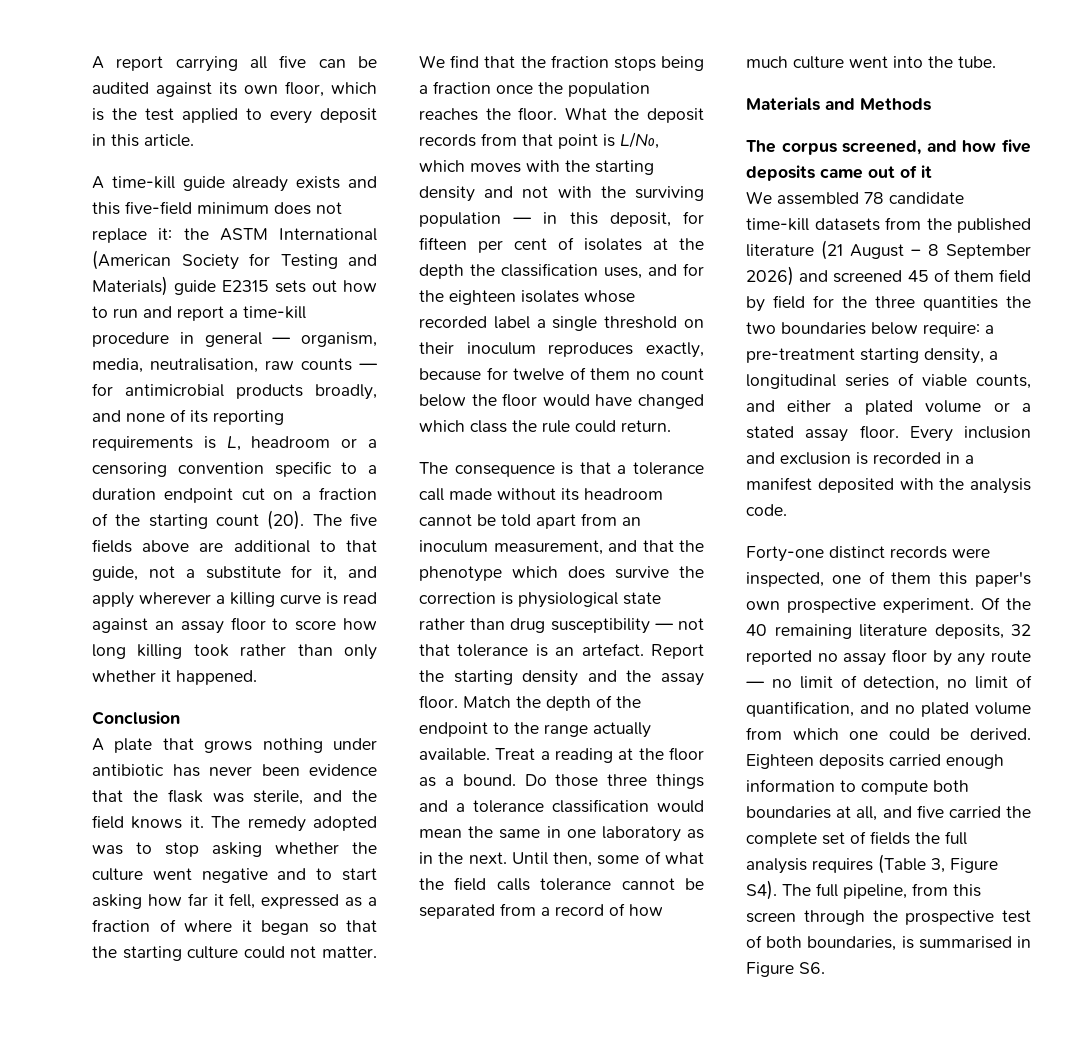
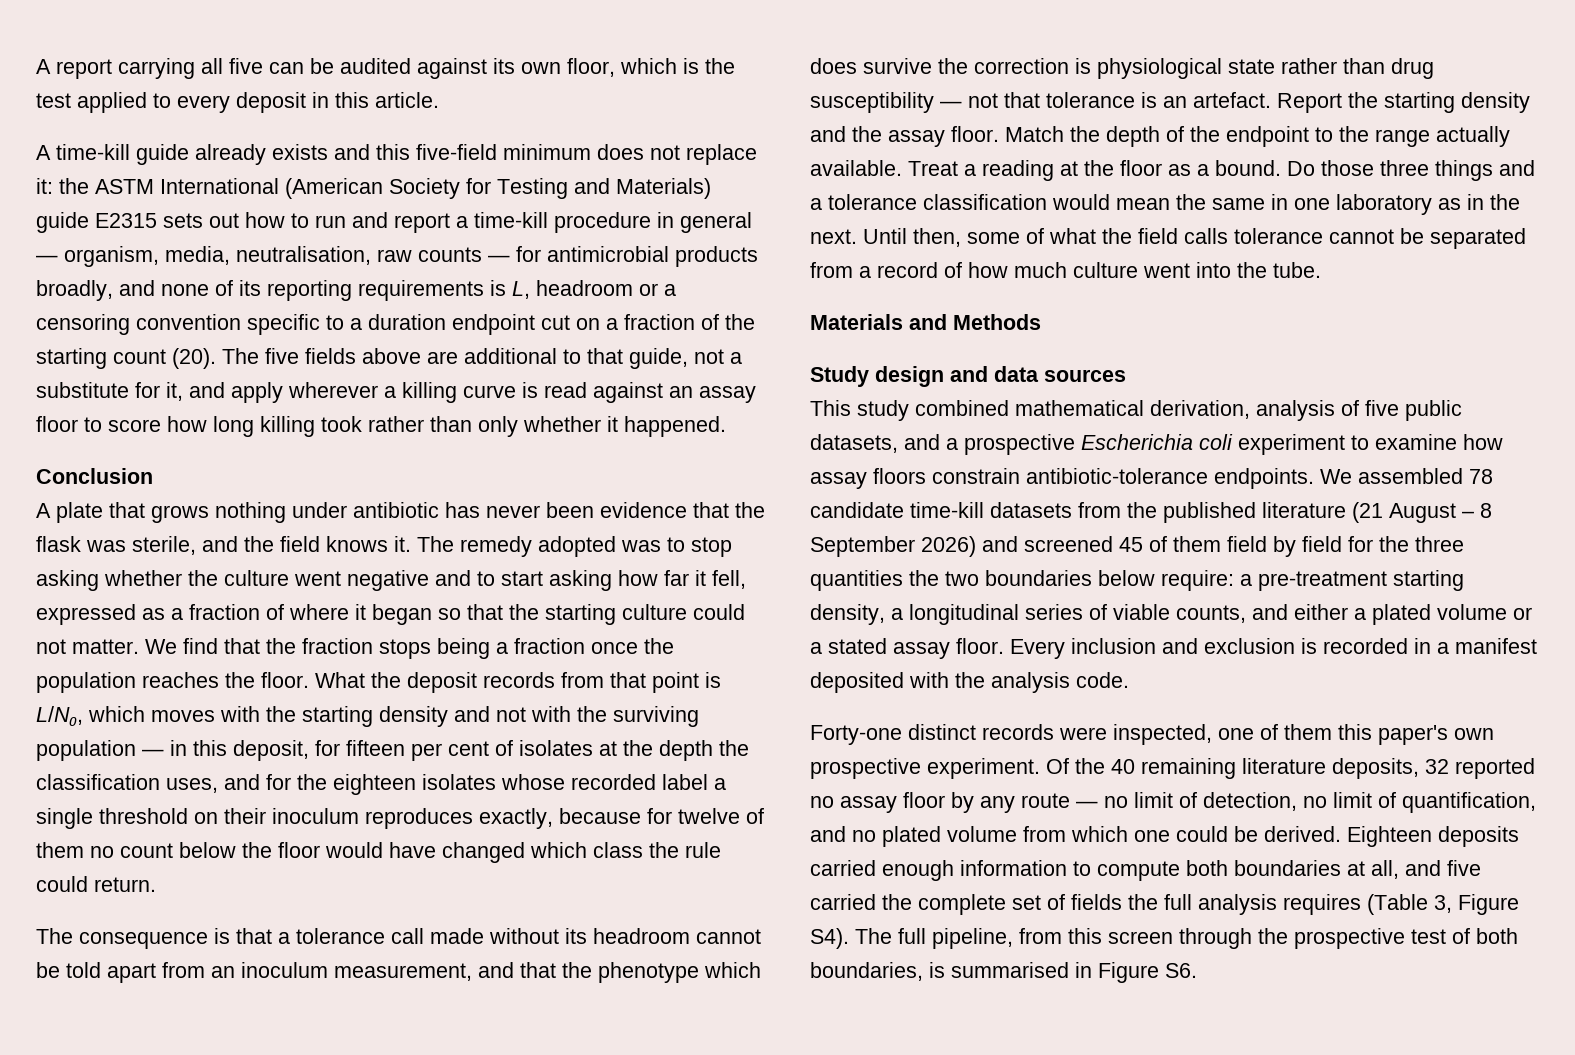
- The corpus screened, and how five deposits came out of it
- We assembled 78 candidate time-kill datasets from the published literature (21 August – 8 September 2026) and screened 45 of them field by field for the three quantities the two boundaries below require: a pre-treatment starting density, a longitudinal series of viable counts, and either a plated volume or a stated assay floor.
+ Study design and data sources
+ This study combined mathematical derivation, analysis of five public datasets, and a prospective Escherichia coli experiment to examine how assay floors constrain antibiotic-tolerance endpoints. We assembled 78 candidate time-kill datasets from the published literature (21 August – 8 September 2026) and screened 45 of them field by field for the three quantities the two boundaries below require: a pre-treatment starting density, a longitudinal series of viable counts, and either a plated volume or a stated assay floor.

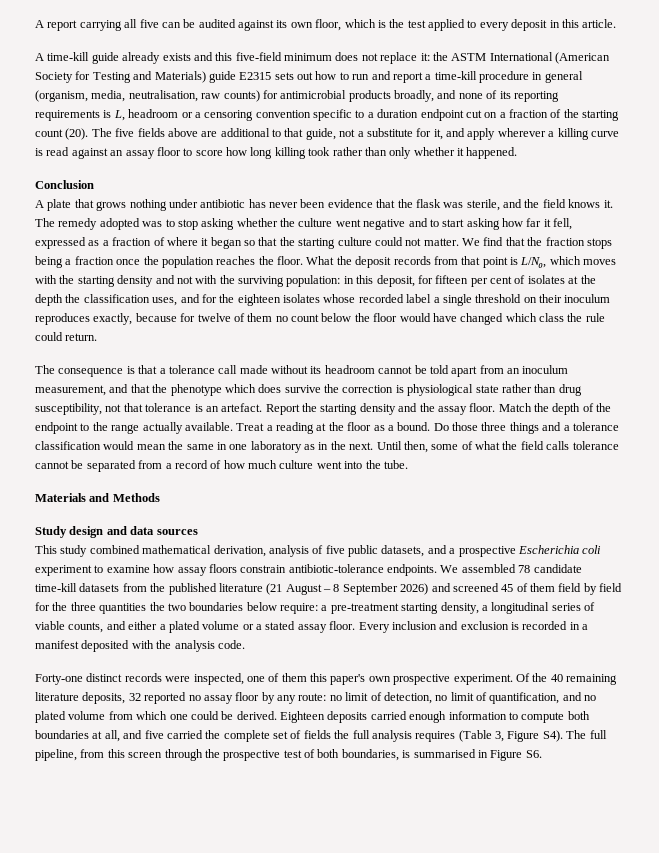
- the ASTM International (American Society for Testing and Materials) guide E2315 sets out how to run and report a time-kill procedure in general — organism, media, neutralisation, raw counts — for antimicrobial products broadly, and none of its reporting requirements is L, headroom or a censoring convention specific to a duration endpoint cut on a fraction of the starting count (20).
+ the ASTM International (American Society for Testing and Materials) guide E2315 sets out how to run and report a time-kill procedure in general (organism, media, neutralisation, raw counts) for antimicrobial products broadly, and none of its reporting requirements is L, headroom or a censoring convention specific to a duration endpoint cut on a fraction of the starting count (20).
- What the deposit records from that point is L/N₀, which moves with the starting density and not with the surviving population — in this deposit, for fifteen per cent of isolates at the depth the classification uses, and for the eighteen isolates whose recorded label a single threshold on their inoculum reproduces exactly, because for twelve of them no count below the floor would have changed which class the rule could return.
+ What the deposit records from that point is L/N₀, which moves with the starting density and not with the surviving population: in this deposit, for fifteen per cent of isolates at the depth the classification uses, and for the eighteen isolates whose recorded label a single threshold on their inoculum reproduces exactly, because for twelve of them no count below the floor would have changed which class the rule could return.
- The consequence is that a tolerance call made without its headroom cannot be told apart from an inoculum measurement, and that the phenotype which does survive the correction is physiological state rather than drug susceptibility — not that tolerance is an artefact.
+ The consequence is that a tolerance call made without its headroom cannot be told apart from an inoculum measurement, and that the phenotype which does survive the correction is physiological state rather than drug susceptibility, not that tolerance is an artefact.
- Of the 40 remaining literature deposits, 32 reported no assay floor by any route — no limit of detection, no limit of quantification, and no plated volume from which one could be derived.
+ Of the 40 remaining literature deposits, 32 reported no assay floor by any route: no limit of detection, no limit of quantification, and no plated volume from which one could be derived.

